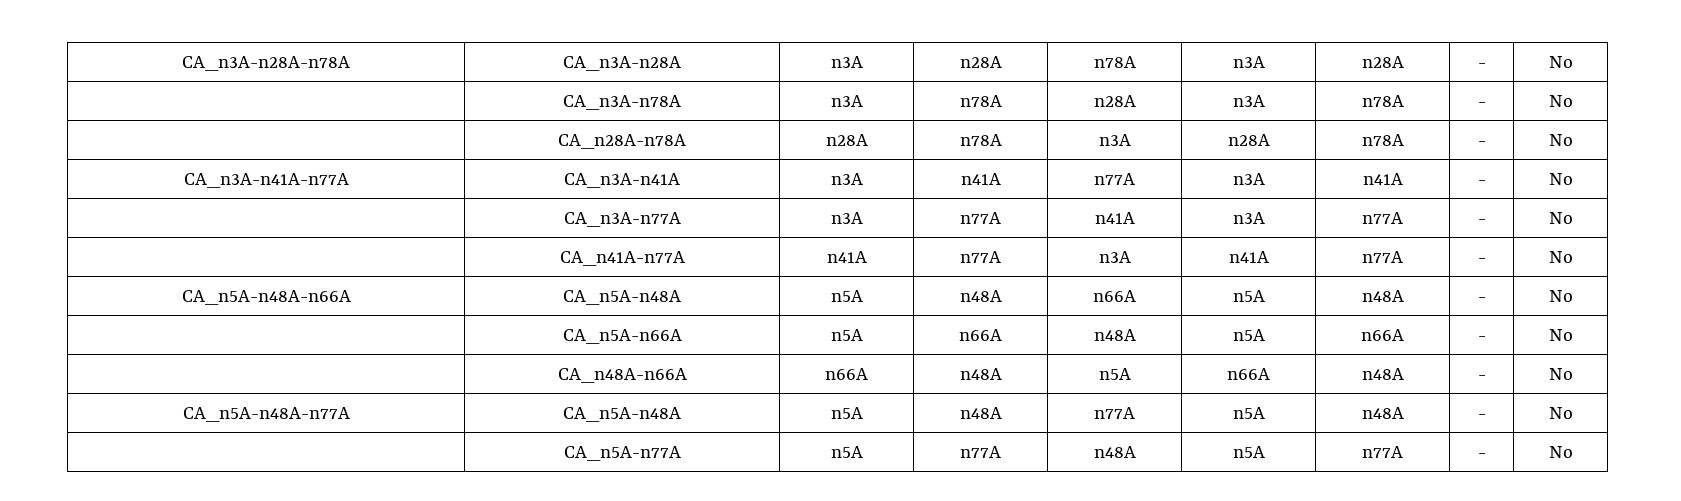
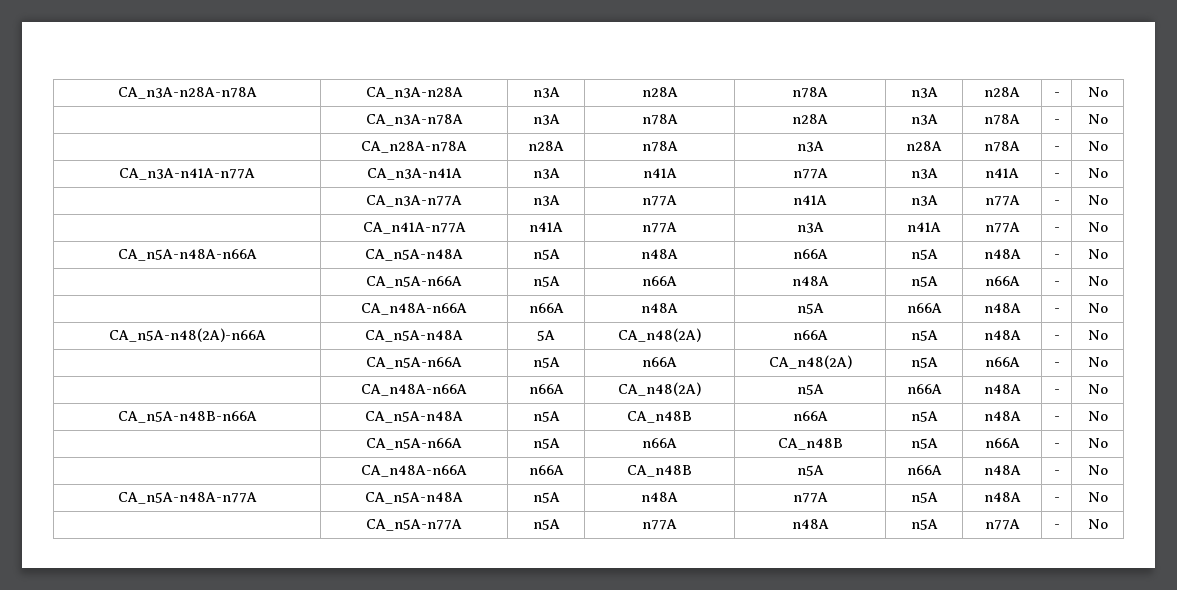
+ CA_n5A-n48(2A)-n66A | CA_n5A-n48A | 5A | CA_n48(2A) | n66A | n5A | n48A | - | No
+ | CA_n5A-n66A | n5A | n66A | CA_n48(2A) | n5A | n66A | - | No
+ | CA_n48A-n66A | n66A | CA_n48(2A) | n5A | n66A | n48A | - | No
+ CA_n5A-n48B-n66A | CA_n5A-n48A | n5A | CA_n48B | n66A | n5A | n48A | - | No
+ | CA_n5A-n66A | n5A | n66A | CA_n48B | n5A | n66A | - | No
+ | CA_n48A-n66A | n66A | CA_n48B | n5A | n66A | n48A | - | No

